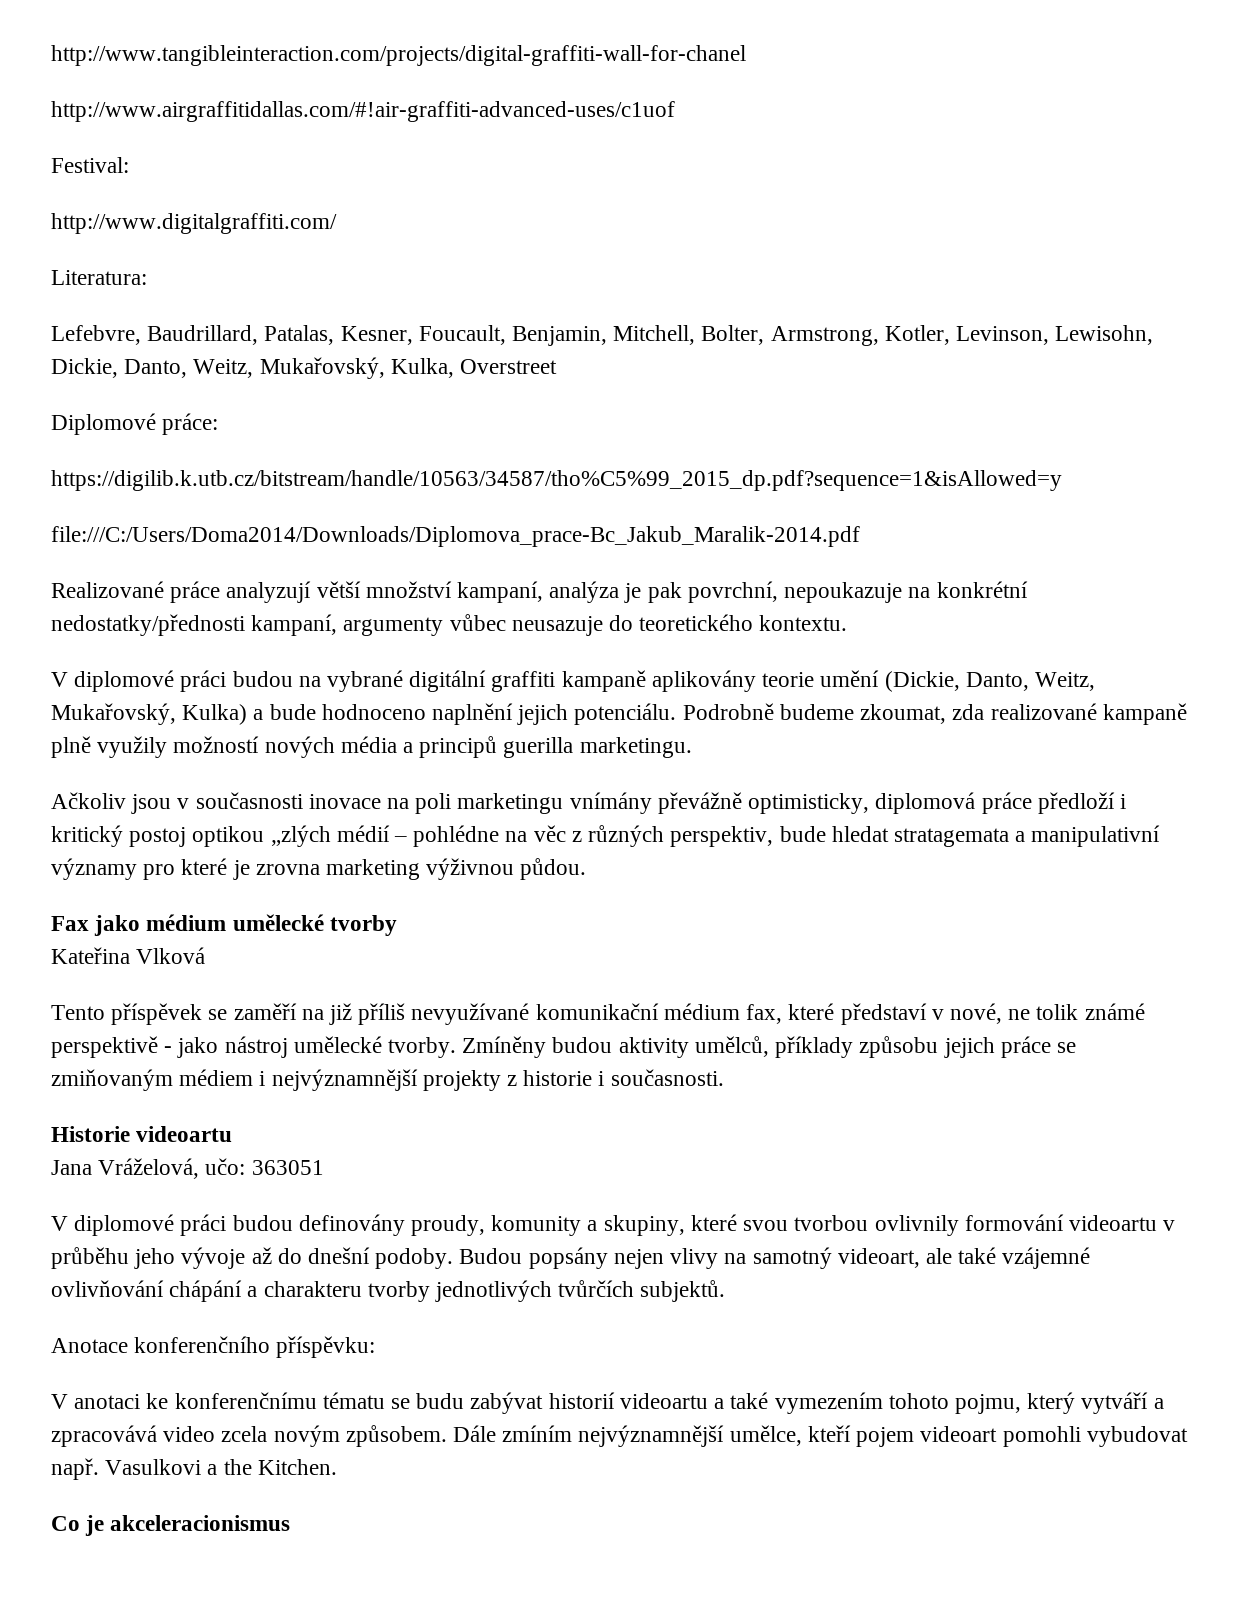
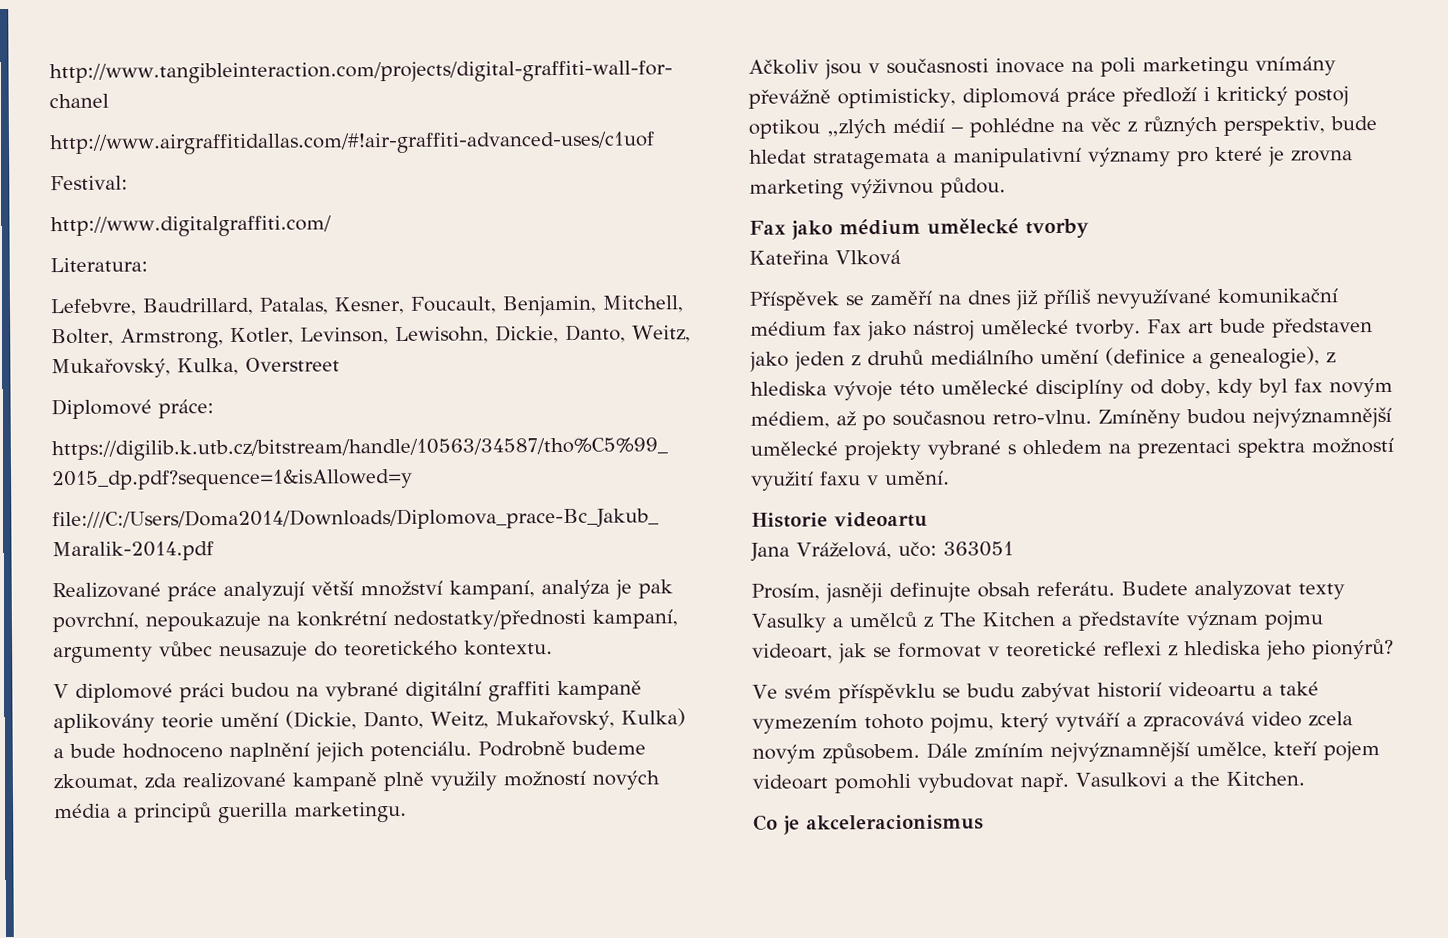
- Tento příspěvek se zaměří na již příliš nevyužívané komunikační médium fax, které představí v nové, ne tolik známé perspektivě - jako nástroj umělecké tvorby. Zmíněny budou aktivity umělců, příklady způsobu jejich práce se zmiňovaným médiem i nejvýznamnější projekty z historie i současnosti.
+ Příspěvek se zaměří na dnes již příliš nevyužívané komunikační médium fax jako nástroj umělecké tvorby. Fax art bude představen jako jeden z druhů mediálního umění (definice a genealogie), z hlediska vývoje této umělecké disciplíny od doby, kdy byl fax novým médiem, až po současnou retro-vlnu. Zmíněny budou nejvýznamnější umělecké projekty vybrané s ohledem na prezentaci spektra možností využití faxu v umění.
- V diplomové práci budou definovány proudy, komunity a skupiny, které svou tvorbou ovlivnily formování videoartu v průběhu jeho vývoje až do dnešní podoby. Budou popsány nejen vlivy na samotný videoart, ale také vzájemné ovlivňování chápání a charakteru tvorby jednotlivých tvůrčích subjektů.
- Anotace konferenčního příspěvku:
- V anotaci ke konferenčnímu tématu se budu zabývat historií videoartu a také vymezením tohoto pojmu, který vytváří a zpracovává video zcela novým způsobem.
+ Prosím, jasněji definujte obsah referátu. Budete analyzovat texty Vasulky a umělců z The Kitchen a představíte význam pojmu videoart, jak se formovat v teoretické reflexi z hlediska jeho pionýrů?
+ Ve svém příspěvklu se budu zabývat historií videoartu a také vymezením tohoto pojmu, který vytváří a zpracovává video zcela novým způsobem.

